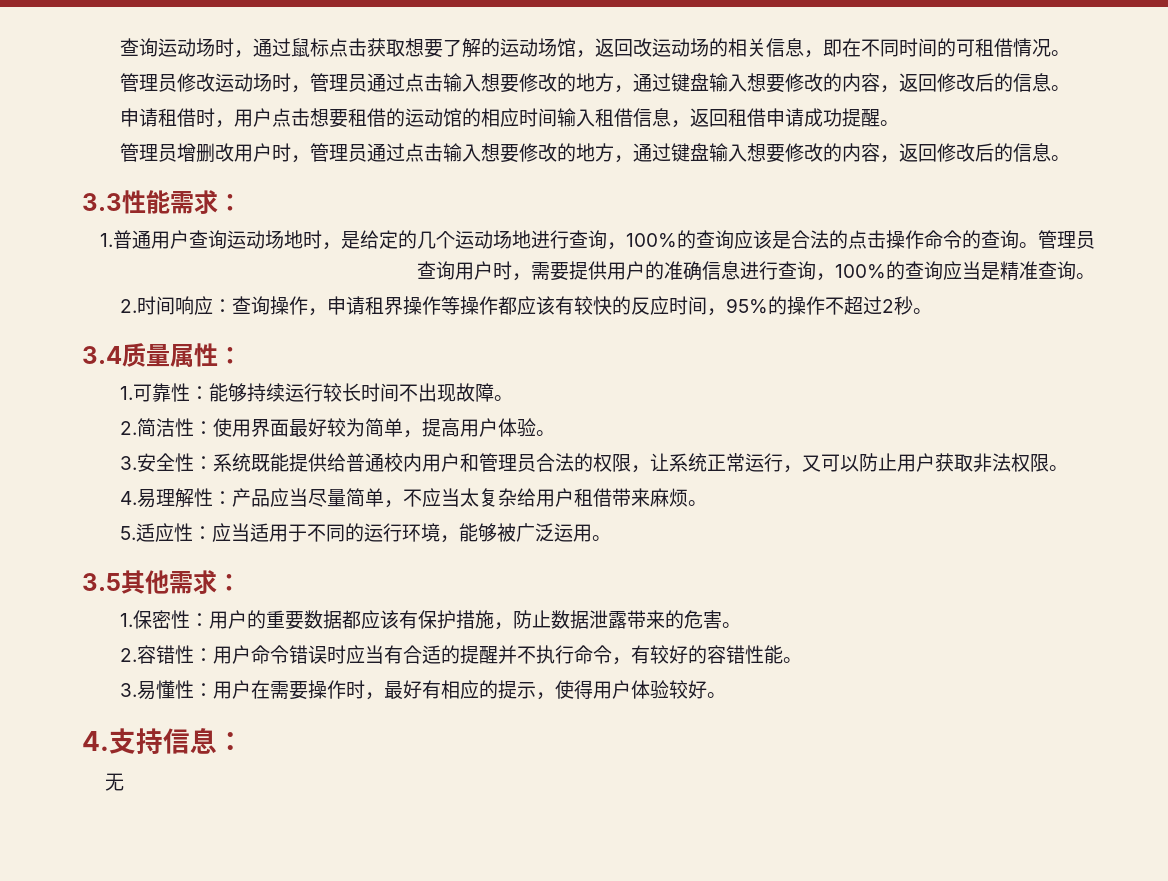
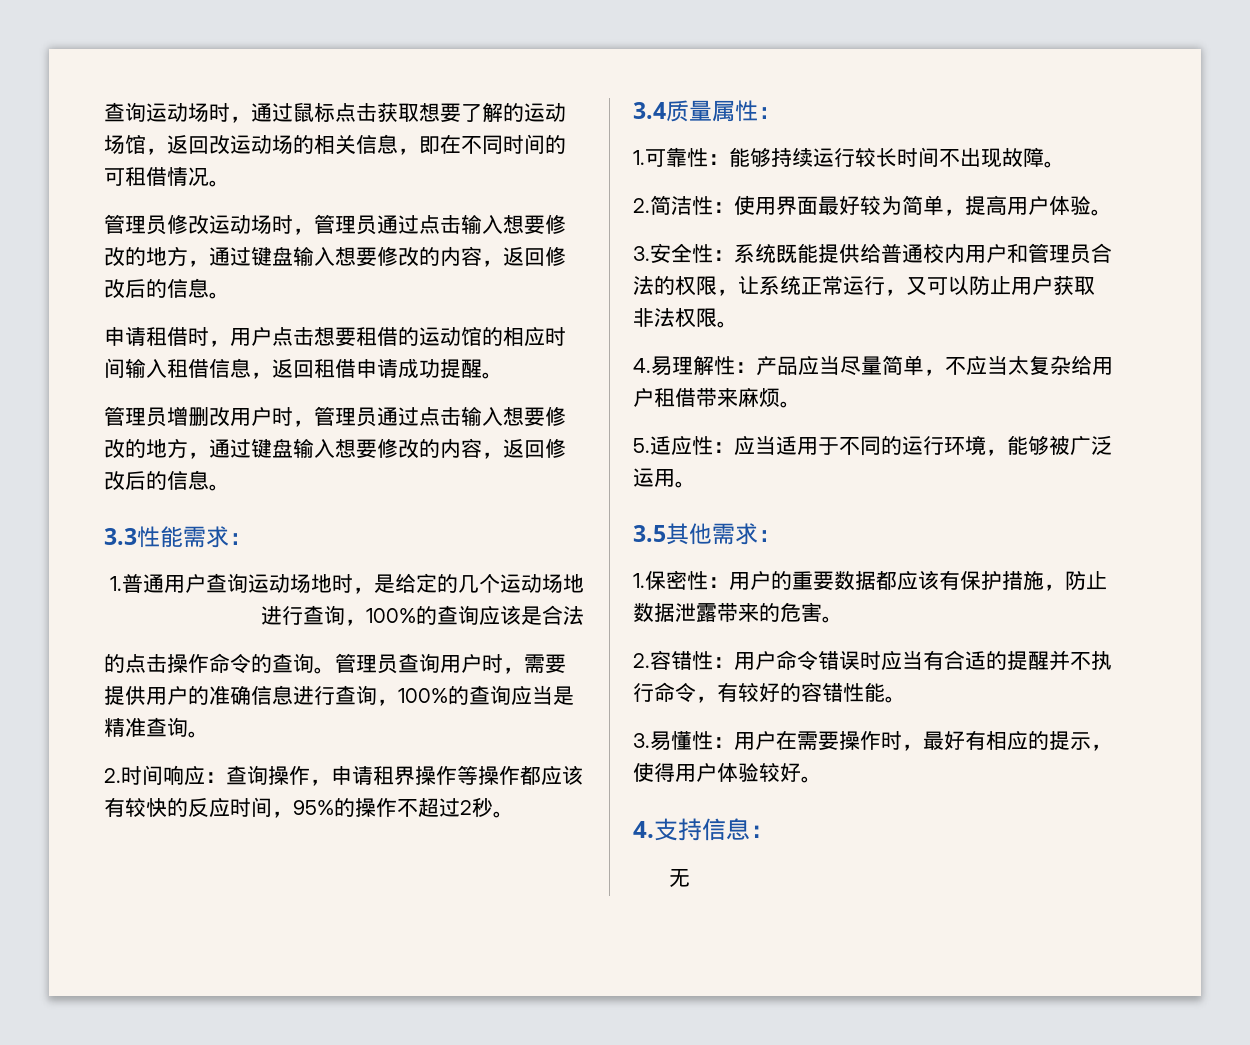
- 1.普通用户查询运动场地时，是给定的几个运动场地进行查询，100%的查询应该是合法的点击操作命令的查询。
+ 1.普通用户查询运动场地时，是给定的几个运动场地进行查询，100%的查询应该是合法
+ 的点击操作命令的查询。

